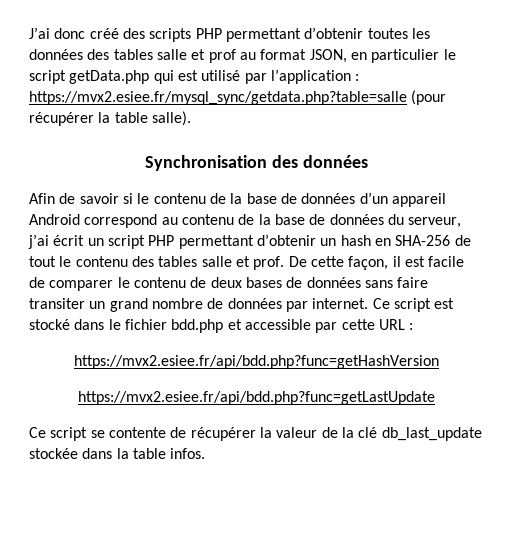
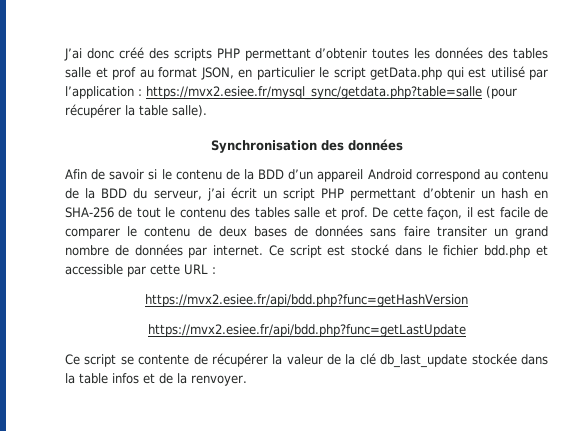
- Afin de savoir si le contenu de la base de données d’un appareil Android correspond au contenu de la base de données du serveur, j’ai écrit un script PHP permettant d’obtenir un hash en SHA-256 de tout le contenu des tables salle et prof. De cette façon, il est facile de comparer le contenu de deux bases de données sans faire transiter un grand nombre de données par internet.
+ Afin de savoir si le contenu de la BDD d’un appareil Android correspond au contenu de la BDD du serveur, j’ai écrit un script PHP permettant d’obtenir un hash en SHA-256 de tout le contenu des tables salle et prof. De cette façon, il est facile de comparer le contenu de deux bases de données sans faire transiter un grand nombre de données par internet.
- Ce script se contente de récupérer la valeur de la clé db_last_update stockée dans la table infos.
+ Ce script se contente de récupérer la valeur de la clé db_last_update stockée dans la table infos et de la renvoyer.

